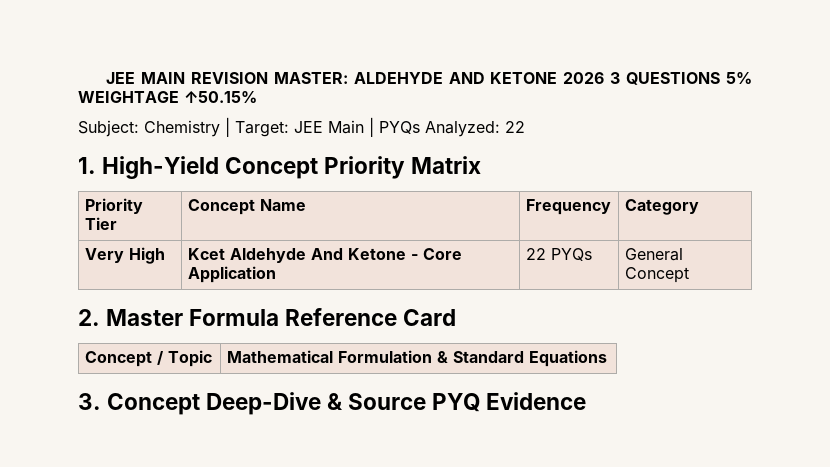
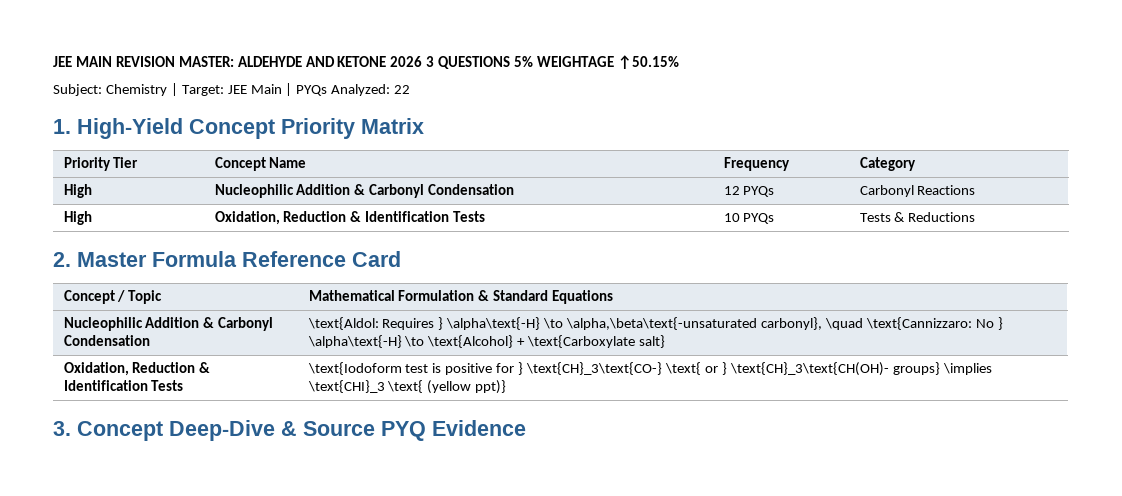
- Very High | Kcet Aldehyde And Ketone - Core Application | 22 PYQs | General Concept
+ High | Nucleophilic Addition & Carbonyl Condensation | 12 PYQs | Carbonyl Reactions
+ High | Oxidation, Reduction & Identification Tests | 10 PYQs | Tests & Reductions
+ Nucleophilic Addition & Carbonyl Condensation | \text{Aldol: Requires } \alpha\text{-H} \to \alpha,\beta\text{-unsaturated carbonyl}, \quad \text{Cannizzaro: No } \alpha\text{-H} \to \text{Alcohol} + \text{Carboxylate salt}
+ Oxidation, Reduction & Identification Tests | \text{Iodoform test is positive for } \text{CH}_3\text{CO-} \text{ or } \text{CH}_3\text{CH(OH)- groups} \implies \text{CHI}_3 \text{ (yellow ppt)}

